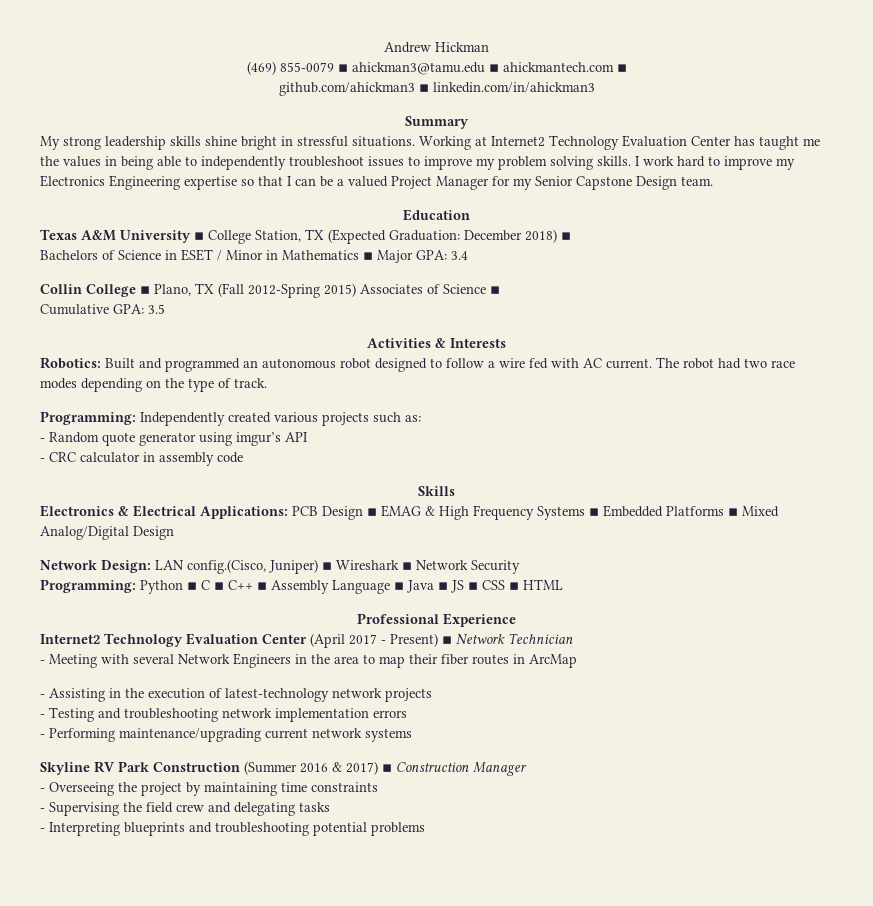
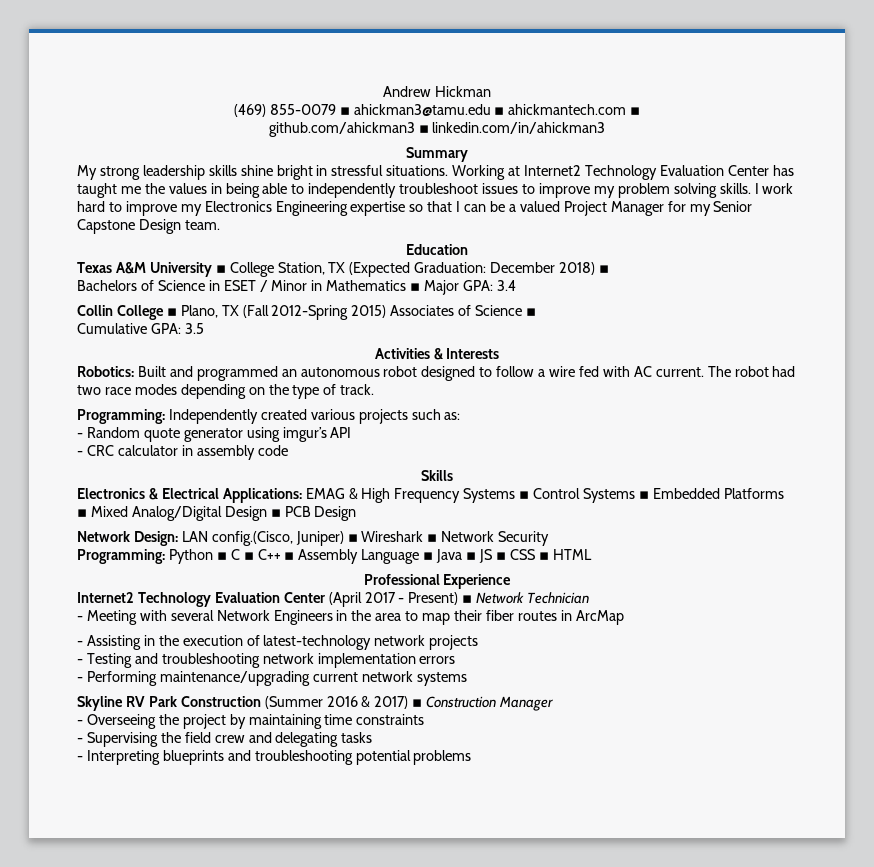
- Electronics & Electrical Applications: PCB Design ▪ EMAG & High Frequency Systems ▪ Embedded Platforms ▪ Mixed Analog/Digital Design
+ Electronics & Electrical Applications: EMAG & High Frequency Systems ▪ Control Systems ▪ Embedded Platforms ▪ Mixed Analog/Digital Design ▪ PCB Design

